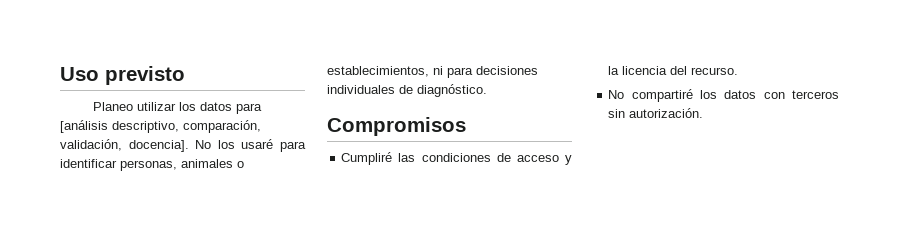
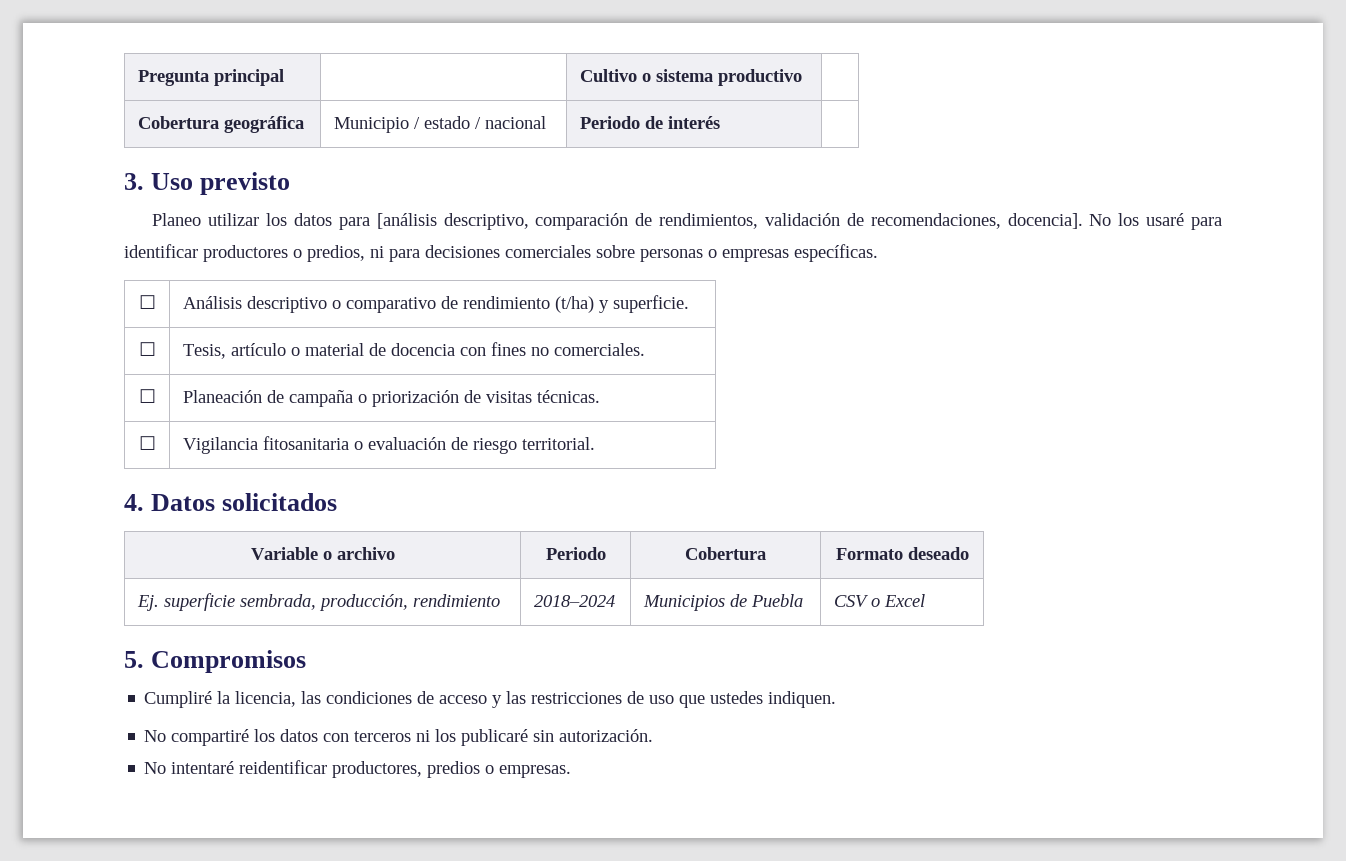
- Uso previsto
+ Pregunta principal | | Cultivo o sistema productivo |
+ Cobertura geográfica | Municipio / estado / nacional | Periodo de interés |
+ 3. Uso previsto
- Planeo utilizar los datos para [análisis descriptivo, comparación, validación, docencia].
+ Planeo utilizar los datos para [análisis descriptivo, comparación de rendimientos, validación de recomendaciones, docencia].
- No los usaré para identificar personas, animales o establecimientos, ni para decisiones individuales de diagnóstico.
- Compromisos
+ No los usaré para identificar productores o predios, ni para decisiones comerciales sobre personas o empresas específicas.
+ ☐ | Análisis descriptivo o comparativo de rendimiento (t/ha) y superficie.
+ ☐ | Tesis, artículo o material de docencia con fines no comerciales.
+ ☐ | Planeación de campaña o priorización de visitas técnicas.
+ ☐ | Vigilancia fitosanitaria o evaluación de riesgo territorial.
+ 4. Datos solicitados
+ Variable o archivo | Periodo | Cobertura | Formato deseado
+ Ej. superficie sembrada, producción, rendimiento | 2018–2024 | Municipios de Puebla | CSV o Excel
+ 5. Compromisos
- Cumpliré las condiciones de acceso y la licencia del recurso.
+ Cumpliré la licencia, las condiciones de acceso y las restricciones de uso que ustedes indiquen.
- No compartiré los datos con terceros sin autorización.
+ No compartiré los datos con terceros ni los publicaré sin autorización.
+ No intentaré reidentificar productores, predios o empresas.

